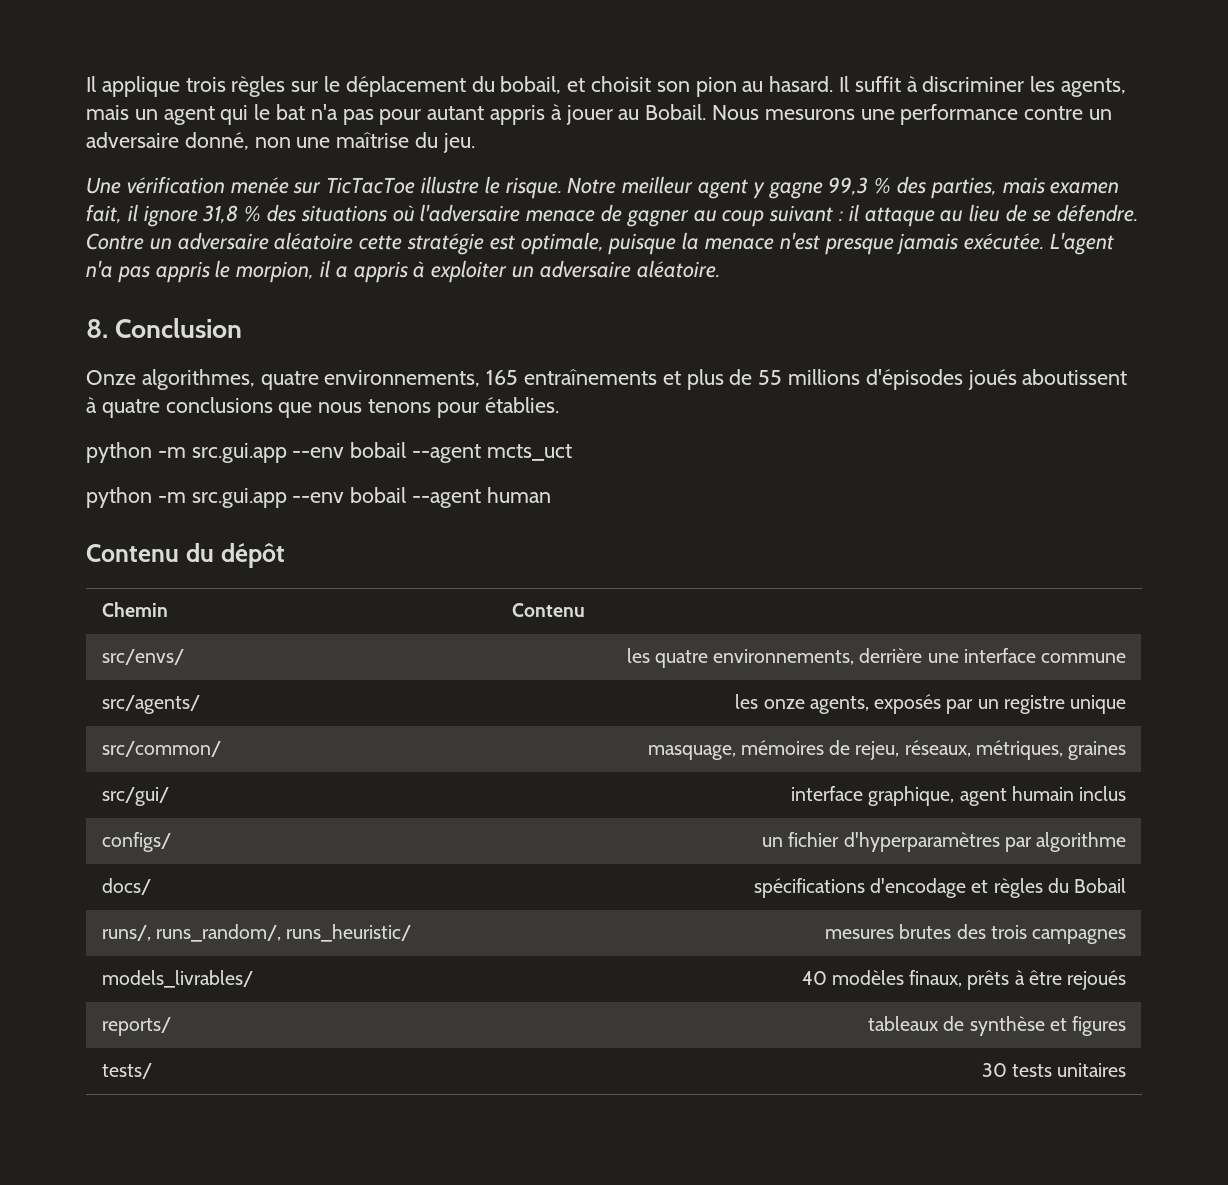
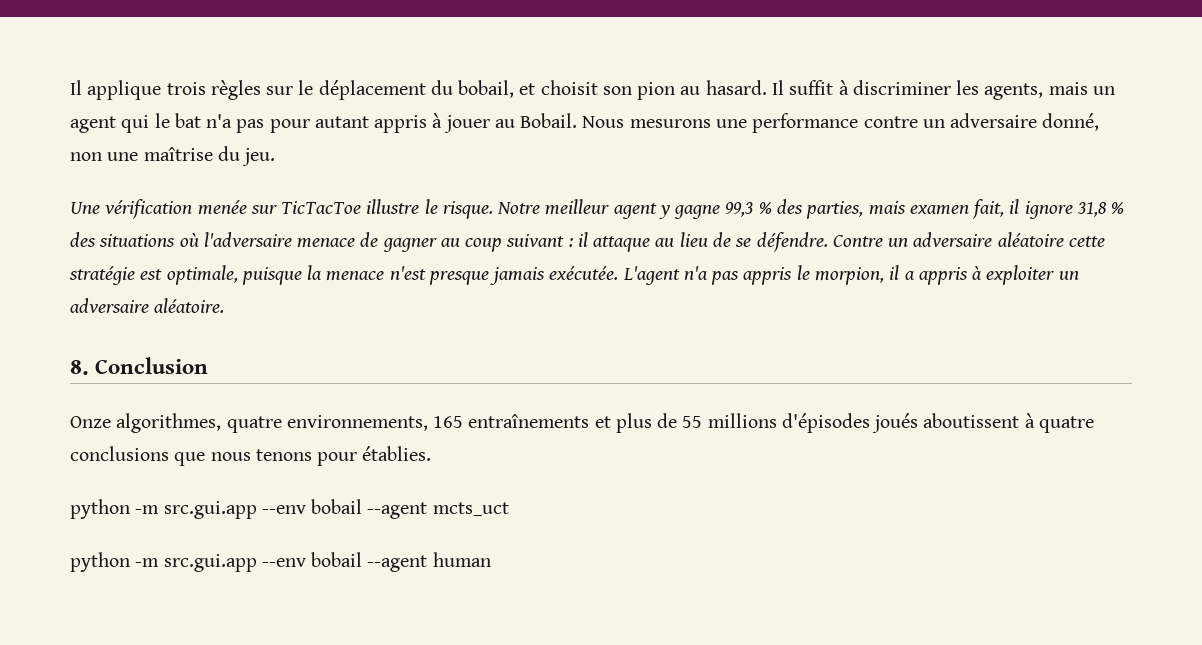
- Contenu du dépôt
- Chemin | Contenu
- src/envs/ | les quatre environnements, derrière une interface commune
- src/agents/ | les onze agents, exposés par un registre unique
- src/common/ | masquage, mémoires de rejeu, réseaux, métriques, graines
- src/gui/ | interface graphique, agent humain inclus
- configs/ | un fichier d'hyperparamètres par algorithme
- docs/ | spécifications d'encodage et règles du Bobail
- runs/, runs_random/, runs_heuristic/ | mesures brutes des trois campagnes
- models_livrables/ | 40 modèles finaux, prêts à être rejoués
- reports/ | tableaux de synthèse et figures
- tests/ | 30 tests unitaires

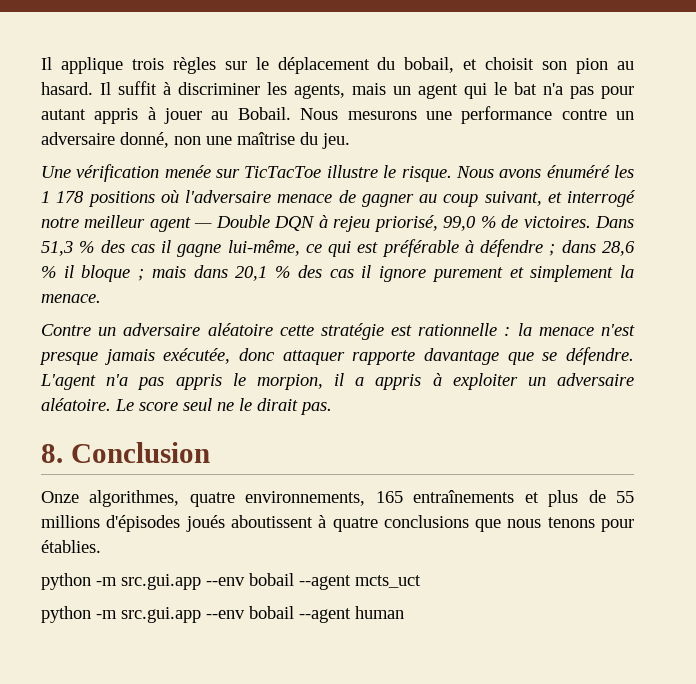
- Notre meilleur agent y gagne 99,3 % des parties, mais examen fait, il ignore 31,8 % des situations où l'adversaire menace de gagner au coup suivant : il attaque au lieu de se défendre. Contre un adversaire aléatoire cette stratégie est optimale, puisque la menace n'est presque jamais exécutée.
+ Nous avons énuméré les 1 178 positions où l'adversaire menace de gagner au coup suivant, et interrogé notre meilleur agent — Double DQN à rejeu priorisé, 99,0 % de victoires. Dans 51,3 % des cas il gagne lui-même, ce qui est préférable à défendre ; dans 28,6 % il bloque ; mais dans 20,1 % des cas il ignore purement et simplement la menace.
+ Contre un adversaire aléatoire cette stratégie est rationnelle : la menace n'est presque jamais exécutée, donc attaquer rapporte davantage que se défendre.
+ Le score seul ne le dirait pas.

